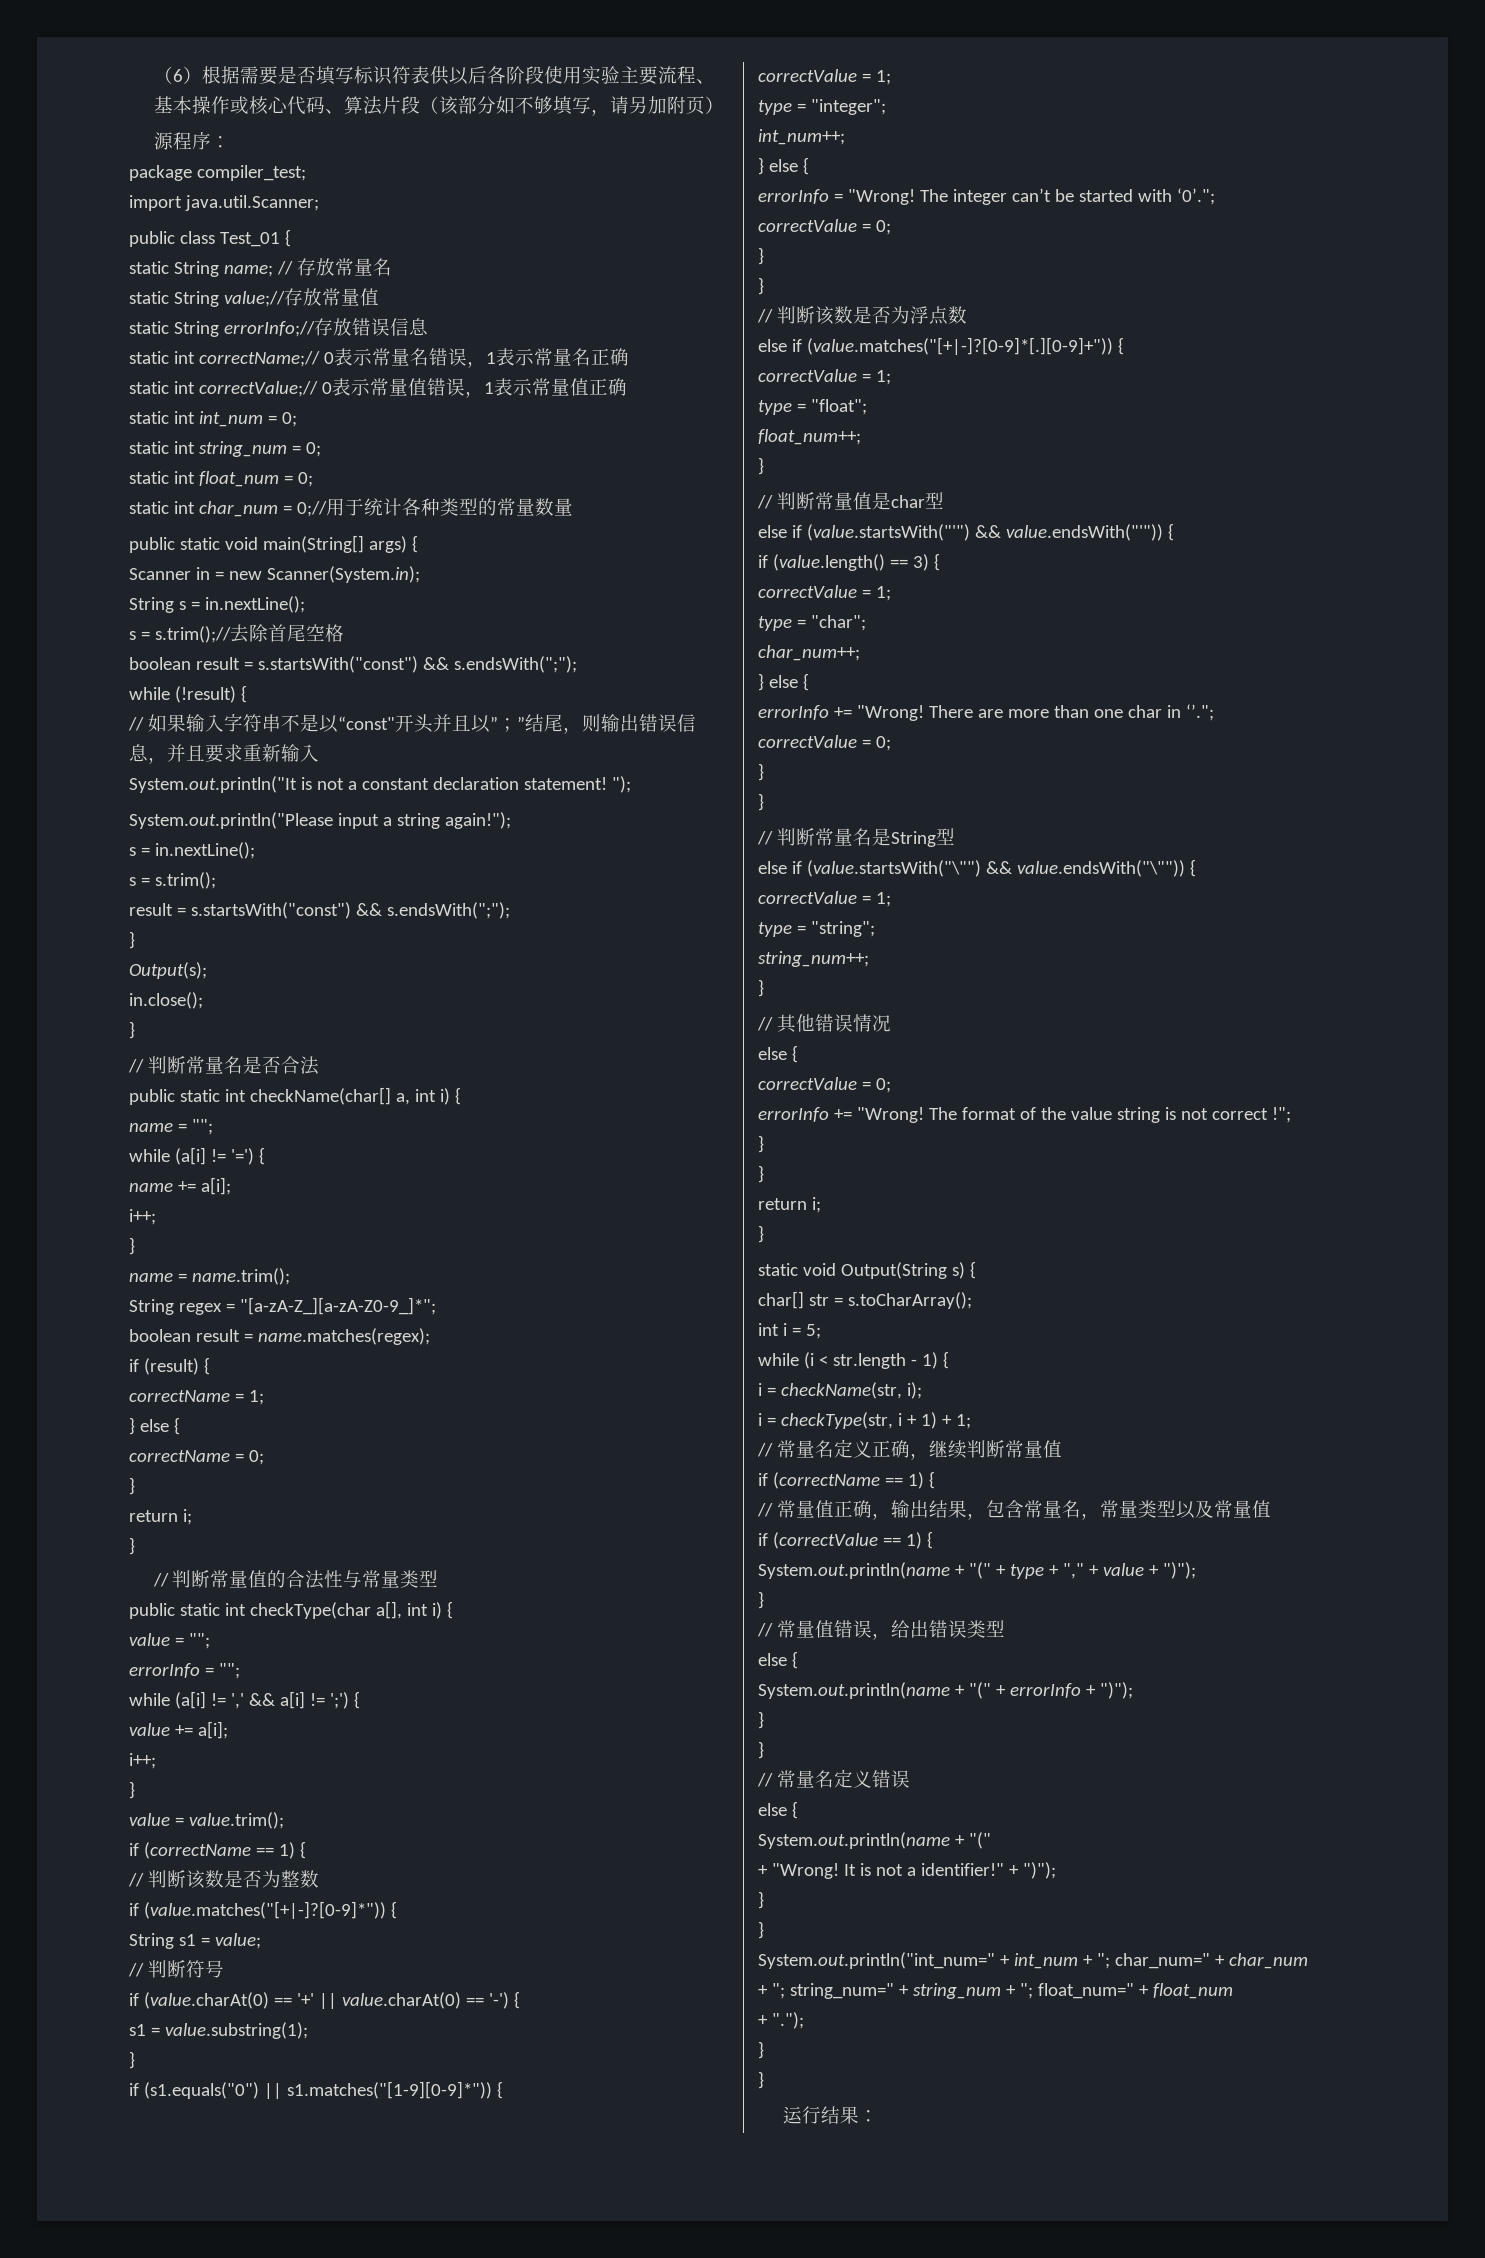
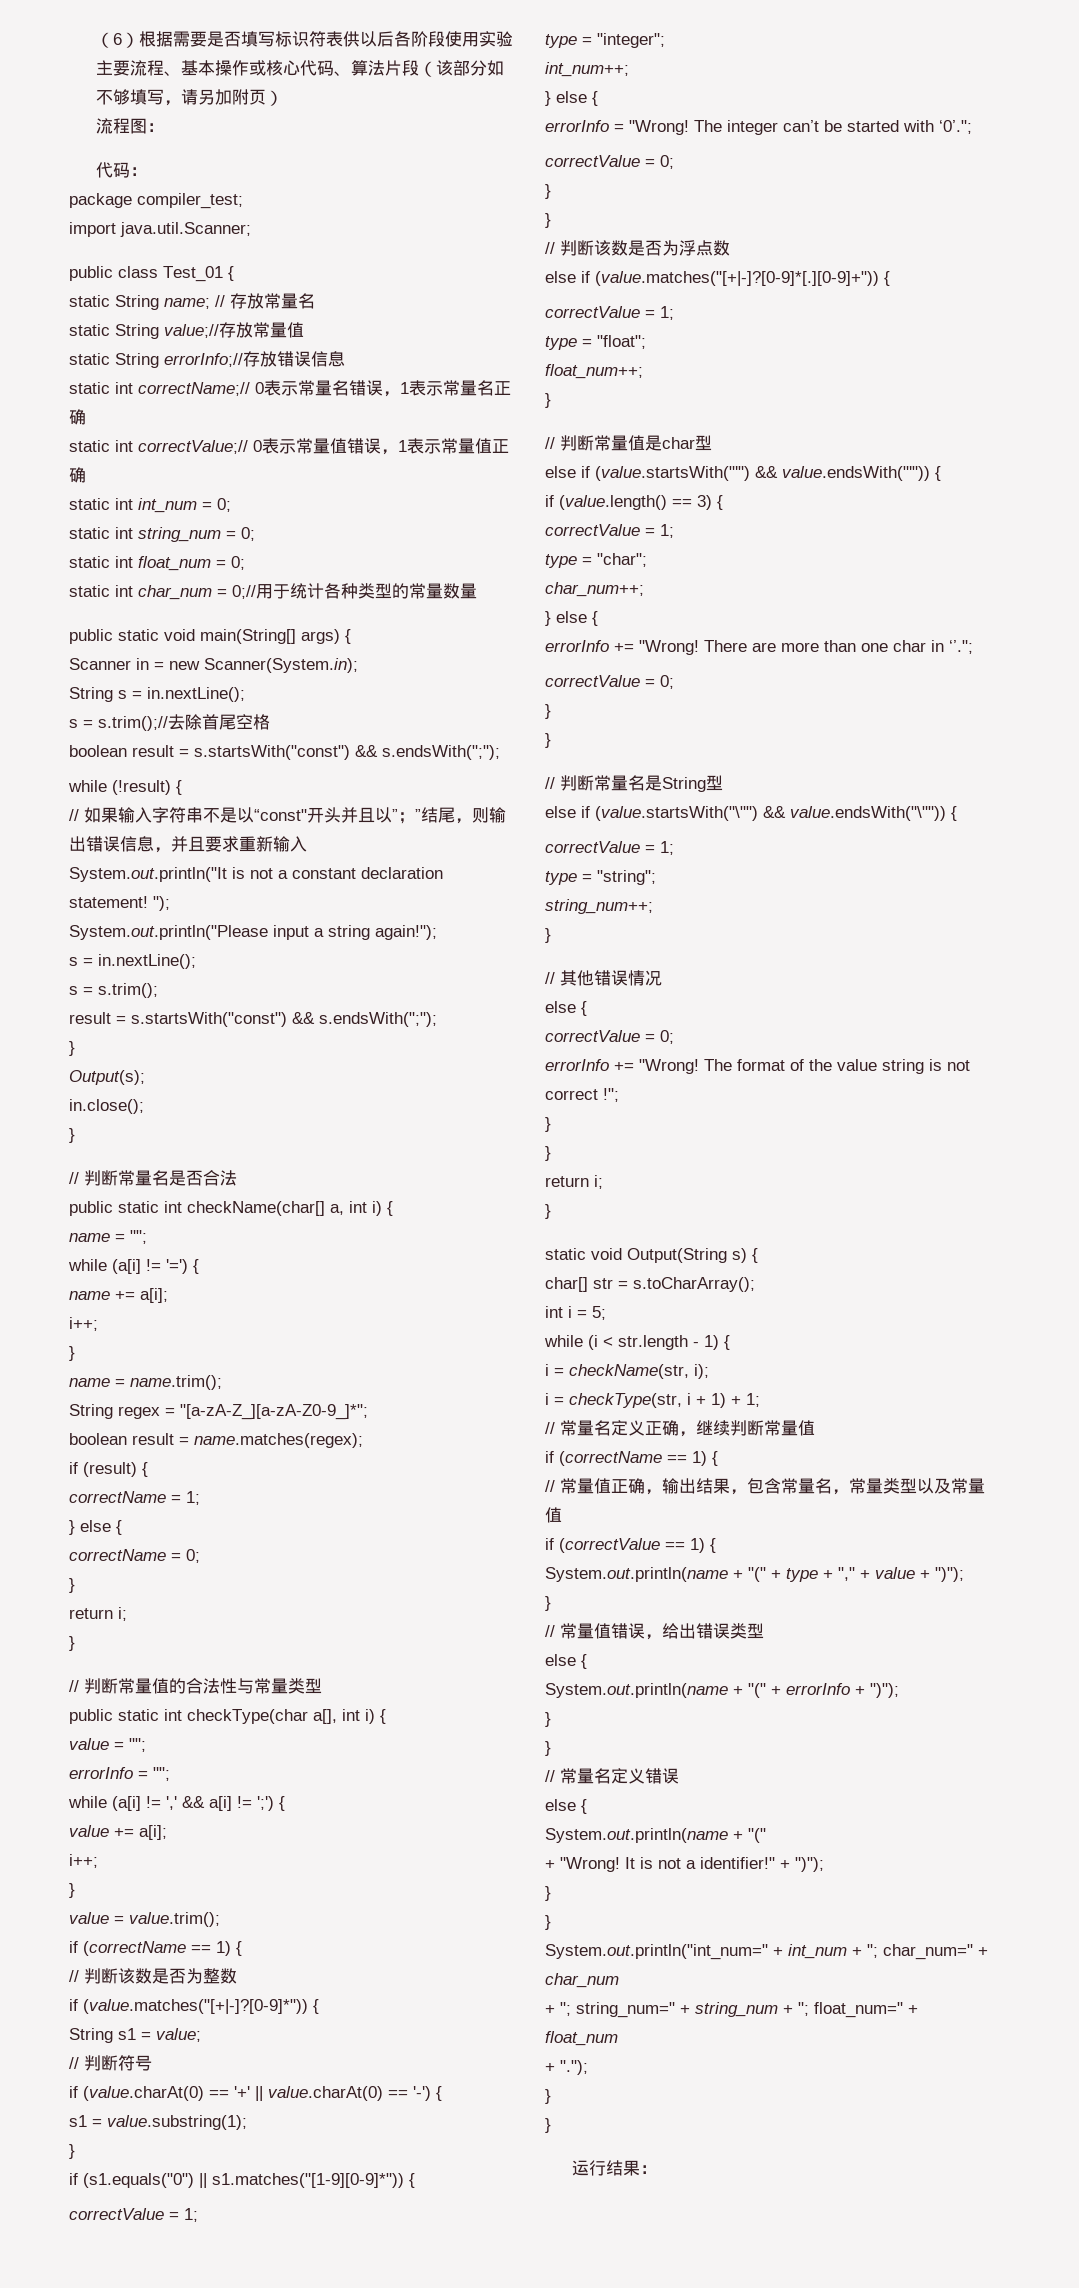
- 源程序：
+ 流程图：
+ 代码：

